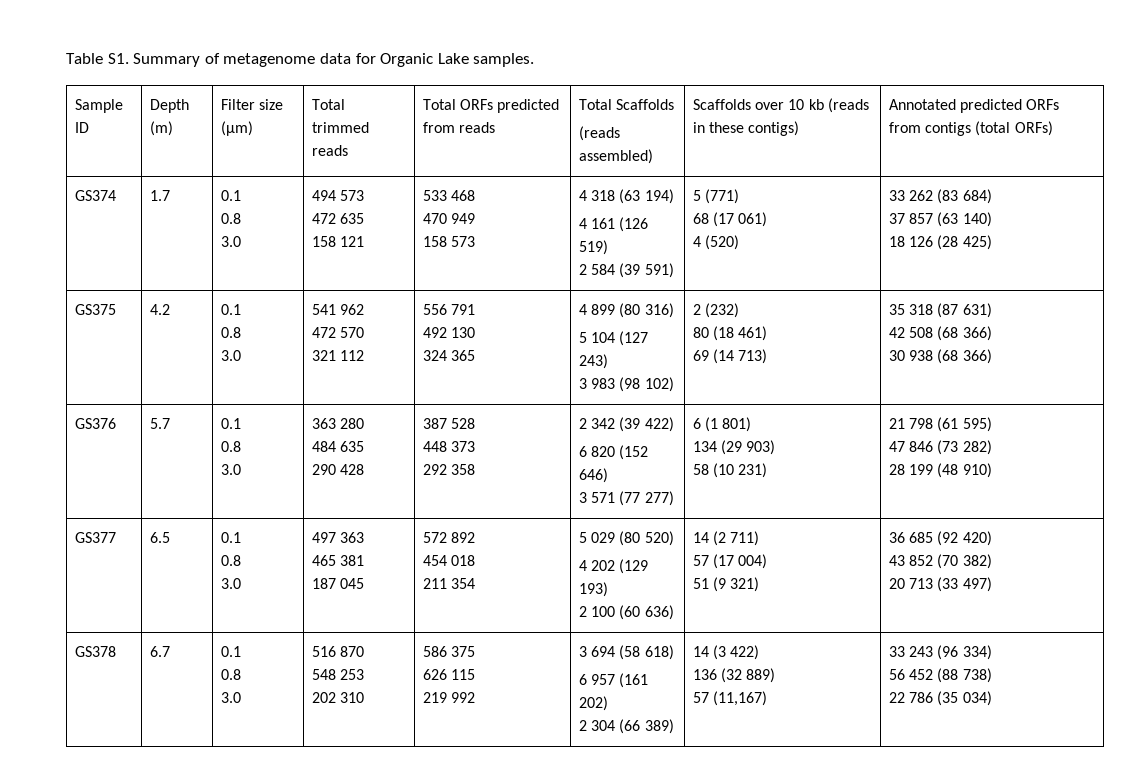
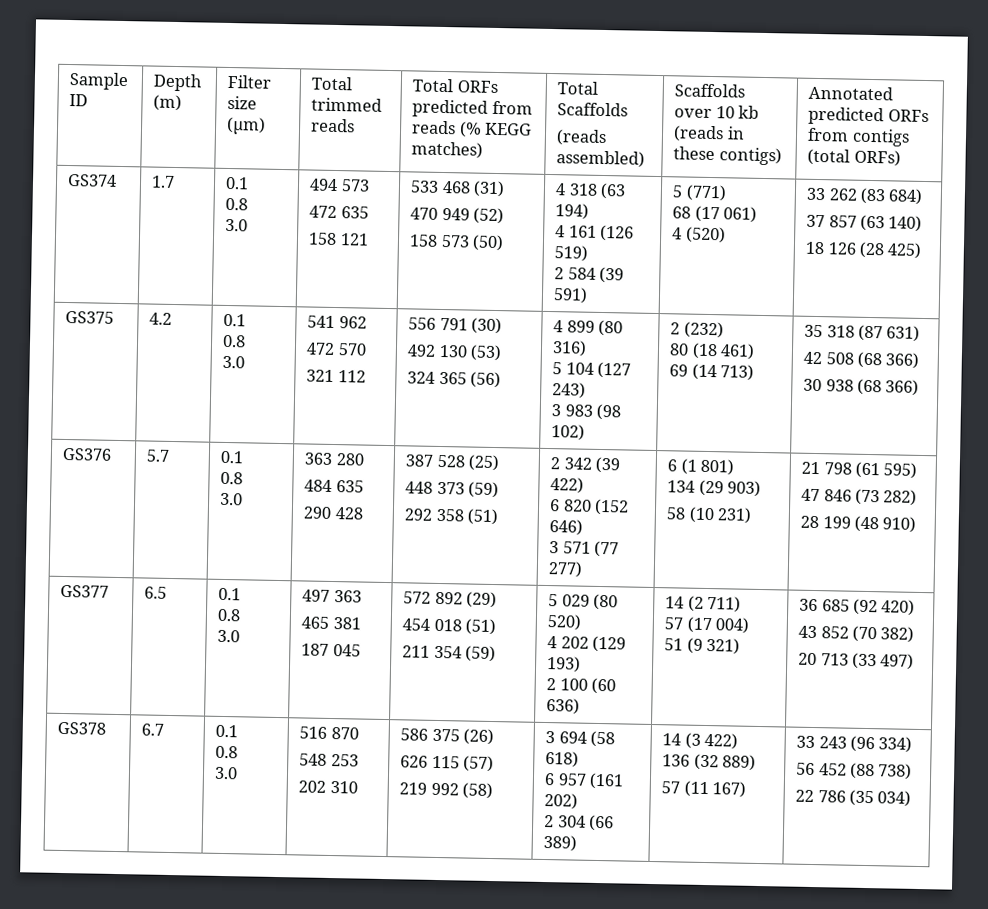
- Table S1. Summary of metagenome data for Organic Lake samples.
- Sample ID | Depth (m) | Filter size (µm) | Total trimmed reads | Total ORFs predicted from reads | Total Scaffolds
+ Sample ID | Depth (m) | Filter size (µm) | Total trimmed reads | Total ORFs predicted from reads (% KEGG matches) | Total Scaffolds
- 533 468
+ 533 468 (31)
- 470 949
+ 470 949 (52)
- 158 573
+ 158 573 (50)
- 556 791
+ 556 791 (30)
- 492 130
+ 492 130 (53)
- 324 365
+ 324 365 (56)
- 387 528
+ 387 528 (25)
- 448 373
+ 448 373 (59)
- 292 358
+ 292 358 (51)
- 572 892
+ 572 892 (29)
- 454 018
+ 454 018 (51)
- 211 354
+ 211 354 (59)
- 586 375
+ 586 375 (26)
- 626 115
+ 626 115 (57)
- 219 992
+ 219 992 (58)
- 57 (11,167)
+ 57 (11 167)

